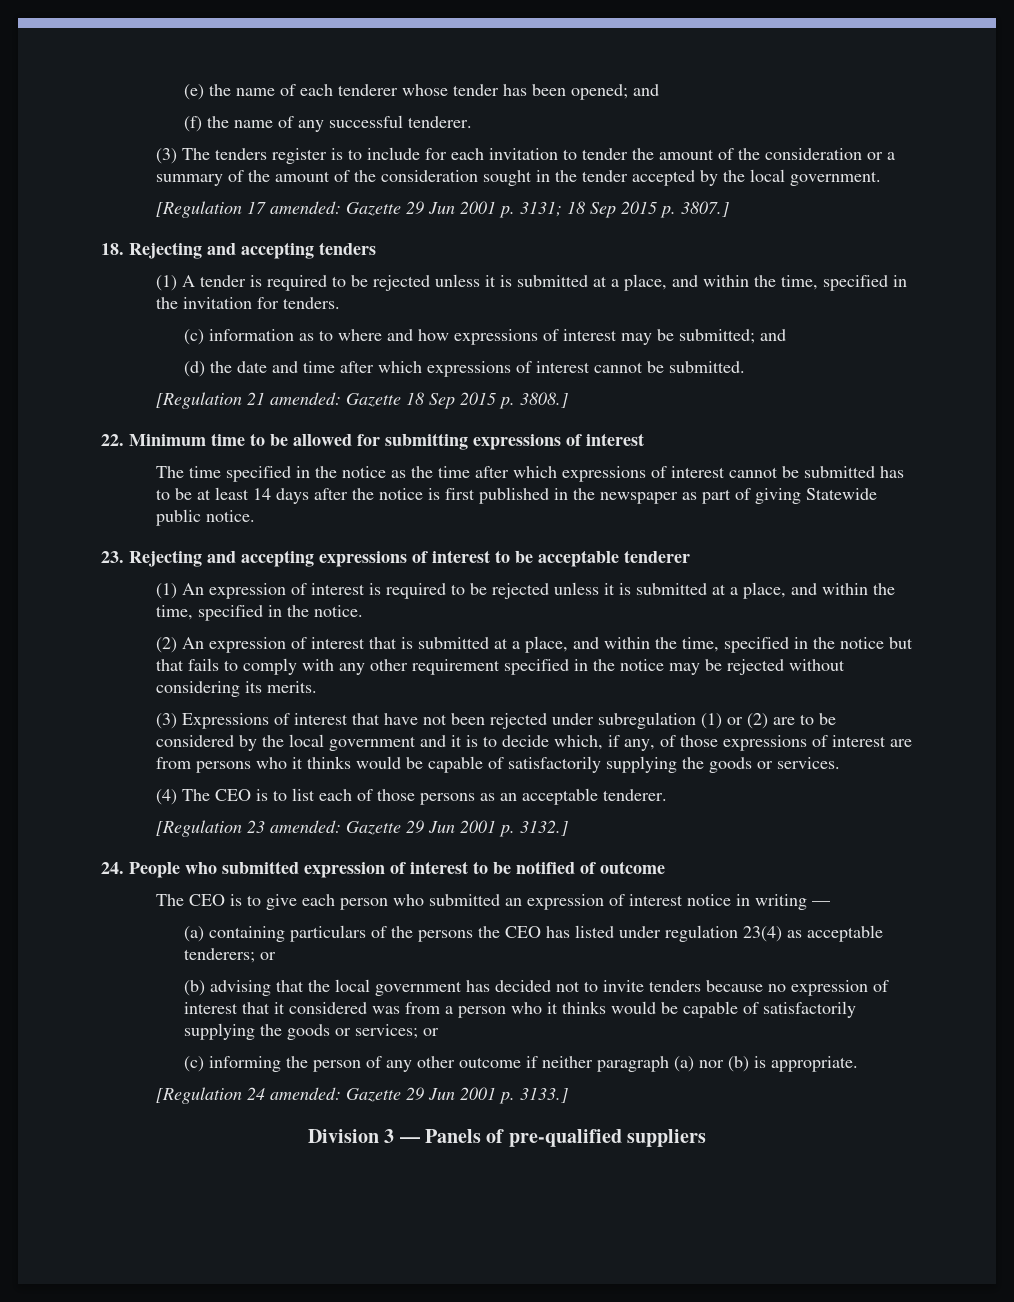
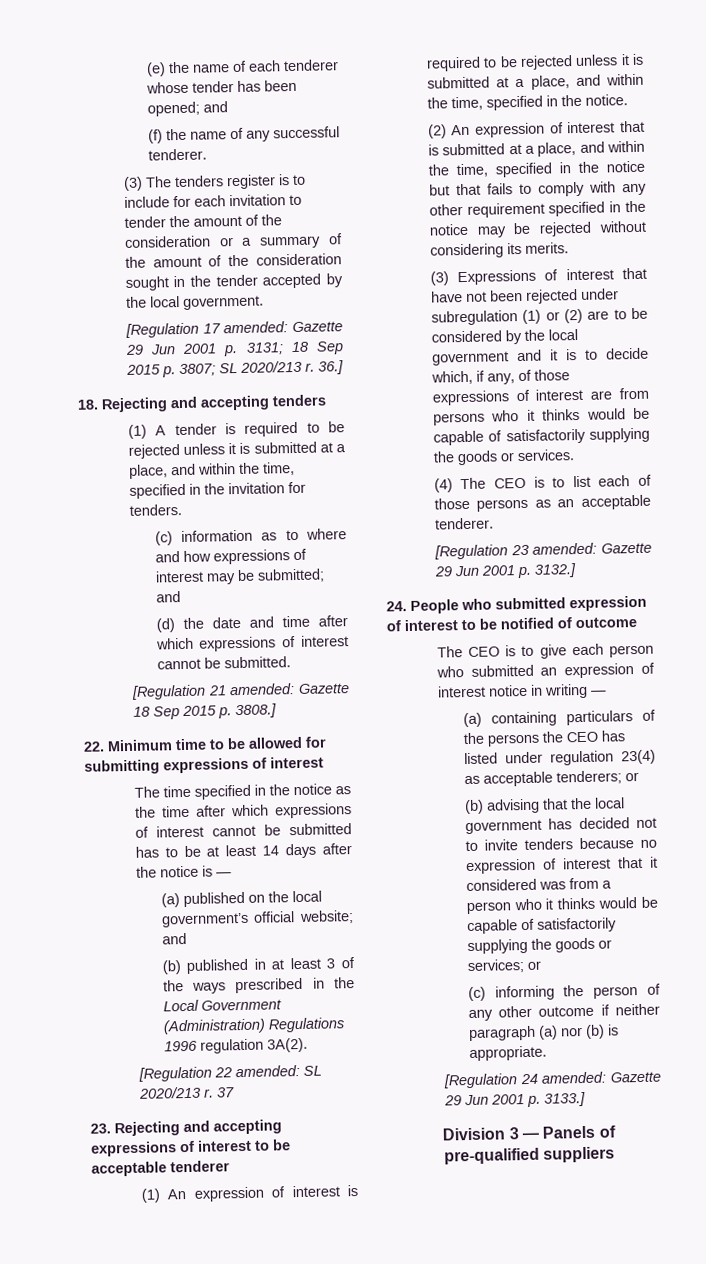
- [Regulation 17 amended: Gazette 29 Jun 2001 p. 3131; 18 Sep 2015 p. 3807.]
+ [Regulation 17 amended: Gazette 29 Jun 2001 p. 3131; 18 Sep 2015 p. 3807; SL 2020/213 r. 36.]
- The time specified in the notice as the time after which expressions of interest cannot be submitted has to be at least 14 days after the notice is first published in the newspaper as part of giving Statewide public notice.
+ The time specified in the notice as the time after which expressions of interest cannot be submitted has to be at least 14 days after the notice is —
+ (a) published on the local government’s official website; and
+ (b) published in at least 3 of the ways prescribed in the Local Government (Administration) Regulations 1996 regulation 3A(2).
+ [Regulation 22 amended: SL 2020/213 r. 37

